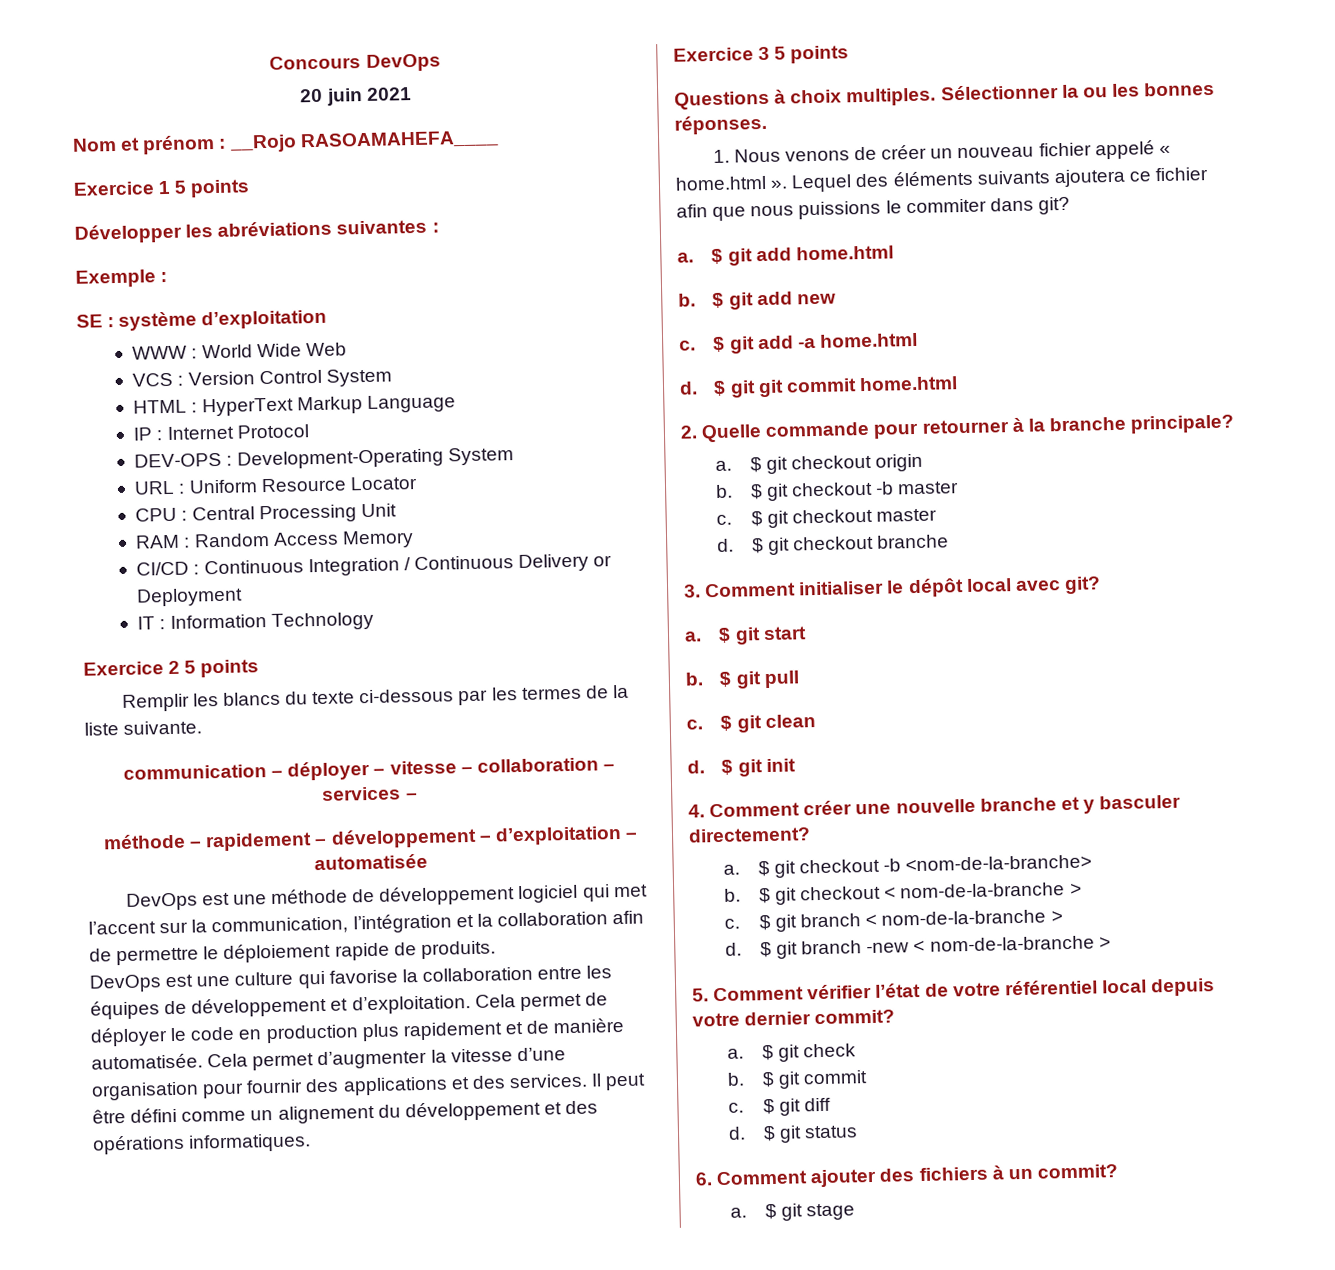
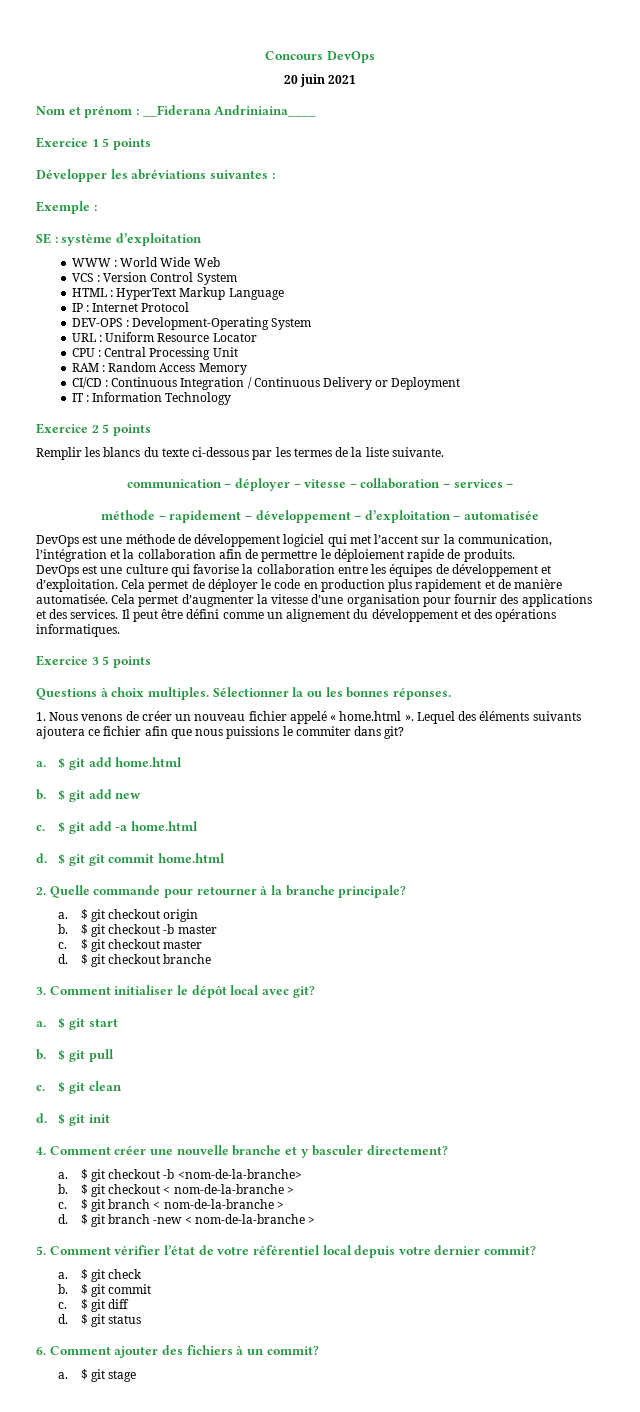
- Nom et prénom : __Rojo RASOAMAHEFA____
+ Nom et prénom : __Fiderana Andriniaina____

